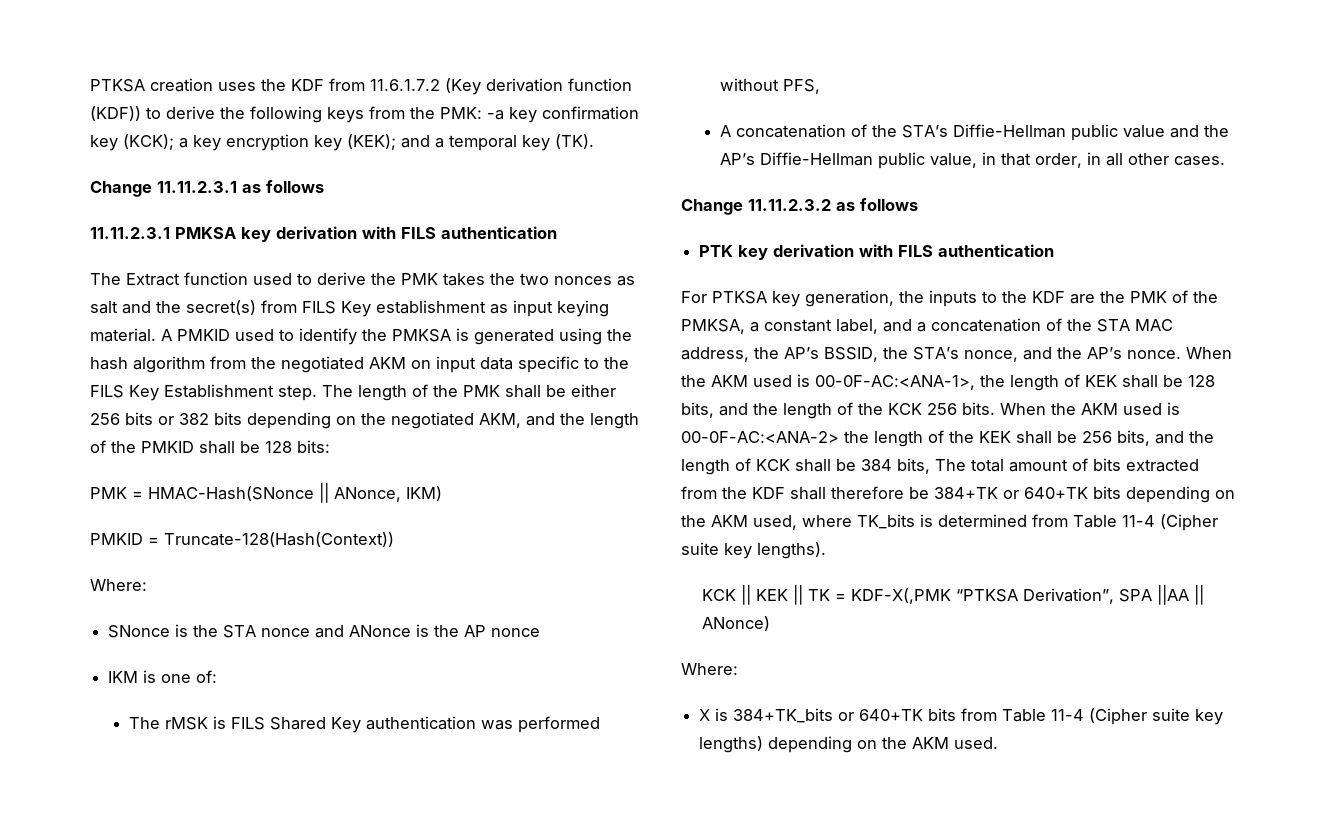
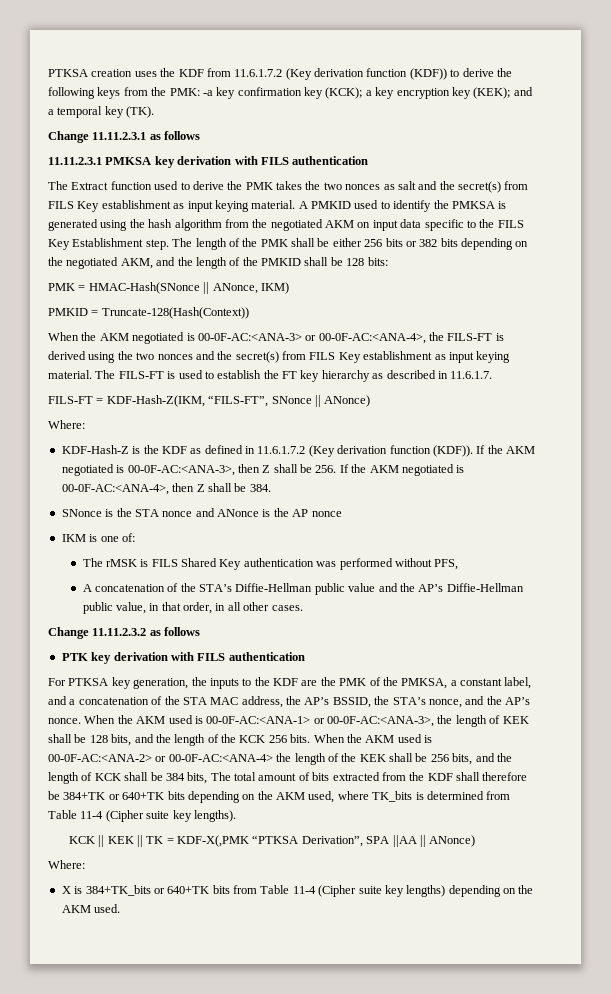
  PMKID = Truncate-128(Hash(Context))
+ When the AKM negotiated is 00-0F-AC:<ANA-3> or 00-0F-AC:<ANA-4>, the FILS-FT is derived using the two nonces and the secret(s) from FILS Key establishment as input keying material. The FILS-FT is used to establish the FT key hierarchy as described in 11.6.1.7.
+ FILS-FT = KDF-Hash-Z(IKM, “FILS-FT”, SNonce || ANonce)
  Where:
+ KDF-Hash-Z is the KDF as defined in 11.6.1.7.2 (Key derivation function (KDF)). If the AKM negotiated is 00-0F-AC:<ANA-3>, then Z shall be 256. If the AKM negotiated is 00-0F-AC:<ANA-4>, then Z shall be 384.
- When the AKM used is 00-0F-AC:<ANA-1>, the length of KEK shall be 128 bits, and the length of the KCK 256 bits.
+ When the AKM used is 00-0F-AC:<ANA-1> or 00-0F-AC:<ANA-3>, the length of KEK shall be 128 bits, and the length of the KCK 256 bits.
- When the AKM used is 00-0F-AC:<ANA-2> the length of the KEK shall be 256 bits, and the length of KCK shall be 384 bits, The total amount of bits extracted from the KDF shall therefore be 384+TK or 640+TK bits depending on the AKM used, where TK_bits is determined from Table 11-4 (Cipher suite key lengths).
+ When the AKM used is 00-0F-AC:<ANA-2> or 00-0F-AC:<ANA-4> the length of the KEK shall be 256 bits, and the length of KCK shall be 384 bits, The total amount of bits extracted from the KDF shall therefore be 384+TK or 640+TK bits depending on the AKM used, where TK_bits is determined from Table 11-4 (Cipher suite key lengths).

